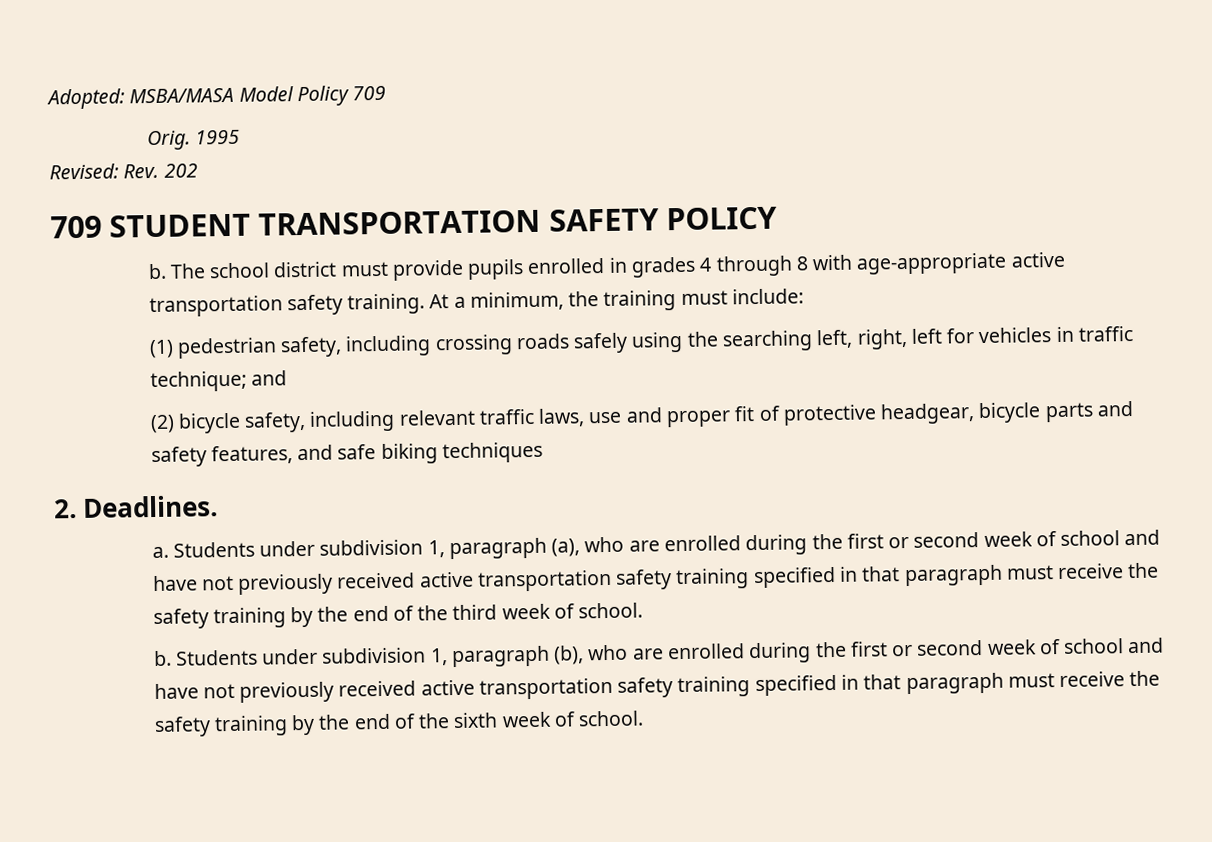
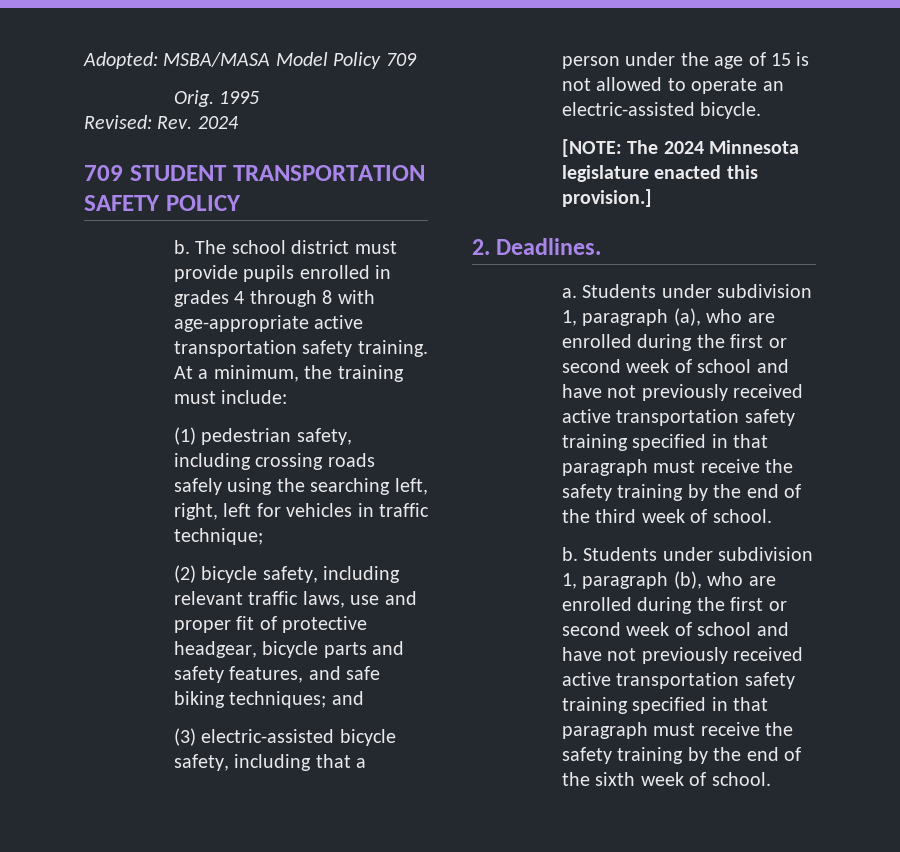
- Revised: Rev. 202
+ Revised: Rev. 2024
- (1) pedestrian safety, including crossing roads safely using the searching left, right, left for vehicles in traffic technique; and
+ (1) pedestrian safety, including crossing roads safely using the searching left, right, left for vehicles in traffic technique;
- (2) bicycle safety, including relevant traffic laws, use and proper fit of protective headgear, bicycle parts and safety features, and safe biking techniques
+ (2) bicycle safety, including relevant traffic laws, use and proper fit of protective headgear, bicycle parts and safety features, and safe biking techniques; and
+ (3) electric-assisted bicycle safety, including that a person under the age of 15 is not allowed to operate an electric-assisted bicycle.
+ [NOTE: The 2024 Minnesota legislature enacted this provision.]

